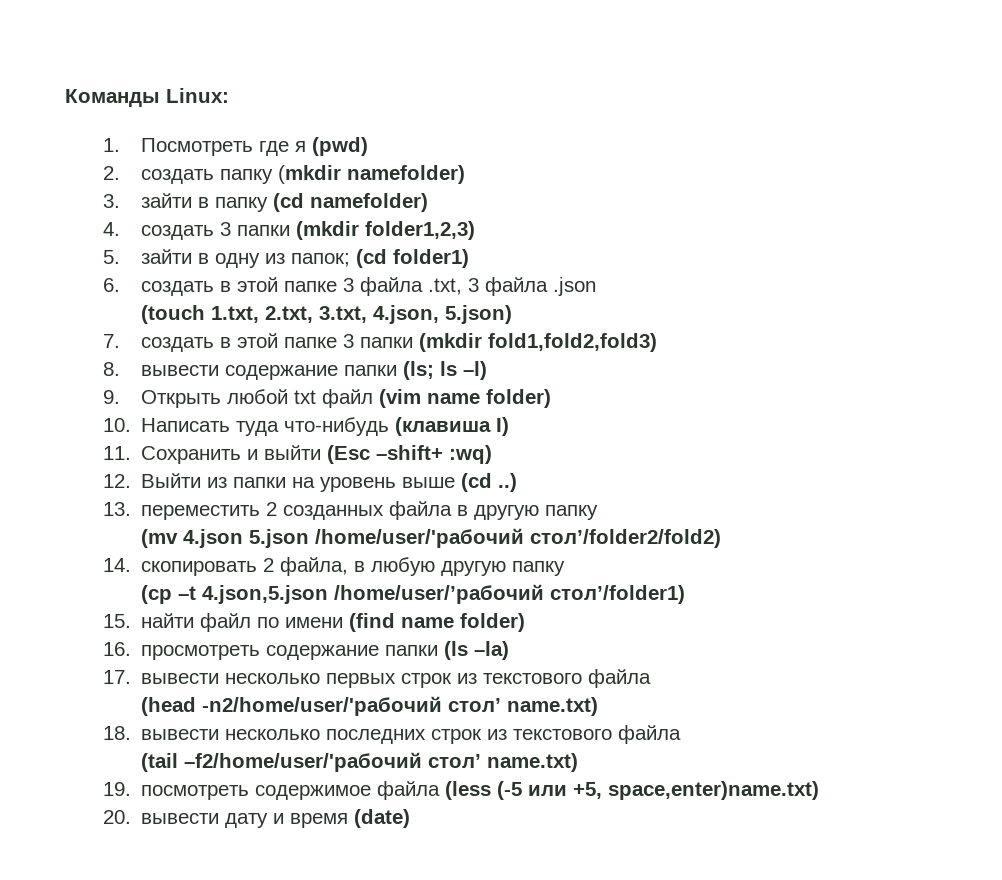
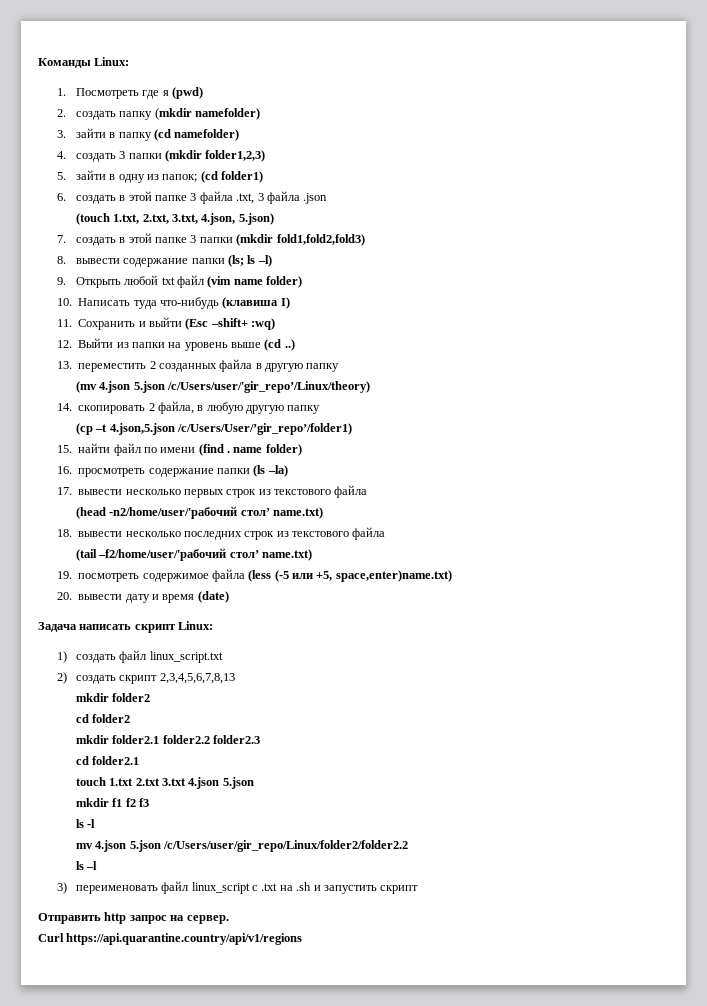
- (mv 4.json 5.json /home/user/'рабочий стол’/folder2/fold2)
+ (mv 4.json 5.json /c/Users/user/'gir_repo’/Linux/theory)
- (cp –t 4.json,5.json /home/user/’рабочий стол’/folder1)
+ (cp –t 4.json,5.json /c/Users/User/’gir_repo’/folder1)
- 15. найти файл по имени (find name folder)
+ 15. найти файл по имени (find . name folder)
+ Задача написать скрипт Linux:
+ 1) создать файл linux_script.txt
+ 2) создать скрипт 2,3,4,5,6,7,8,13
+ mkdir folder2
+ cd folder2
+ mkdir folder2.1 folder2.2 folder2.3
+ cd folder2.1
+ touch 1.txt 2.txt 3.txt 4.json 5.json
+ mkdir f1 f2 f3
+ ls -l
+ mv 4.json 5.json /c/Users/user/gir_repo/Linux/folder2/folder2.2
+ ls –l
+ 3) переименовать файл linux_script с .txt на .sh и запустить скрипт
+ Отправить http запрос на сервер.
+ Curl https://api.quarantine.country/api/v1/regions

